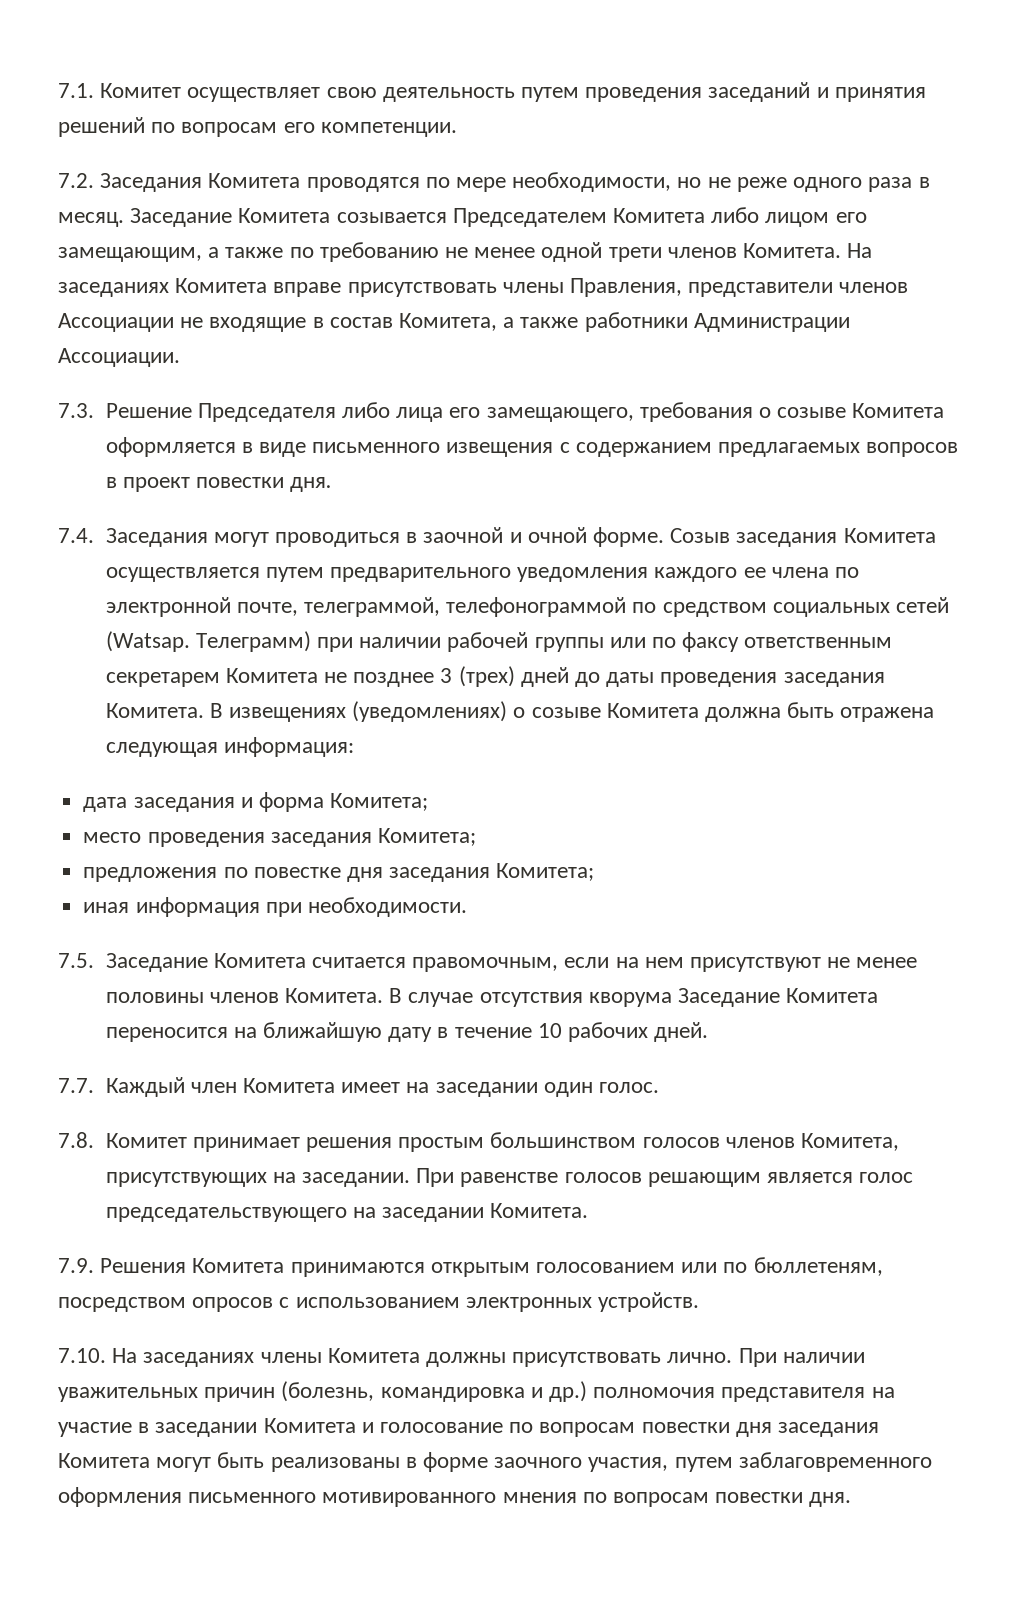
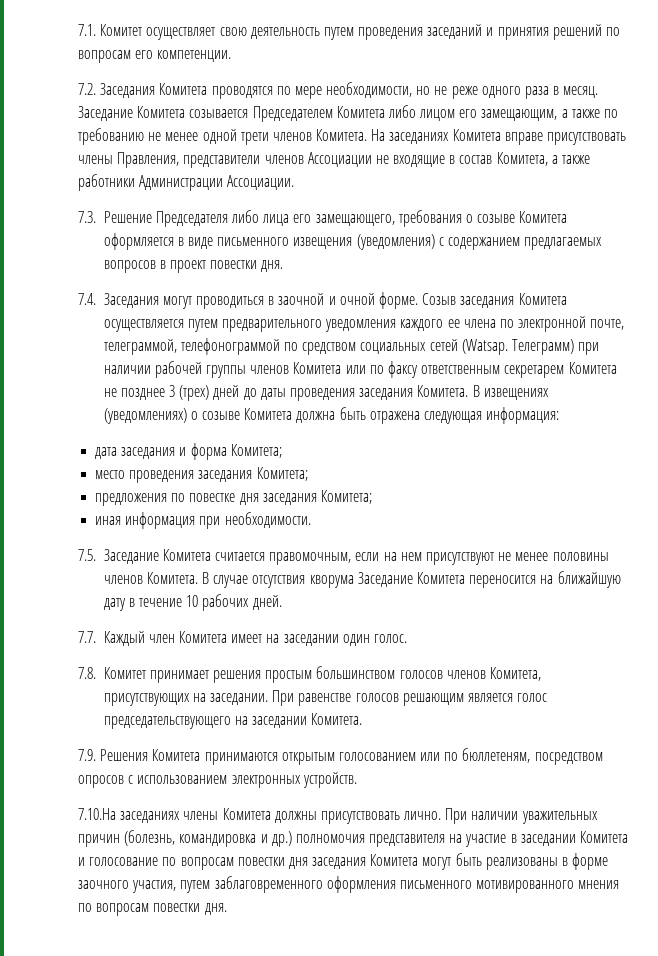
- 7.3. Решение Председателя либо лица его замещающего, требования о созыве Комитета оформляется в виде письменного извещения с содержанием предлагаемых вопросов в проект повестки дня.
+ 7.3. Решение Председателя либо лица его замещающего, требования о созыве Комитета оформляется в виде письменного извещения (уведомления) с содержанием предлагаемых вопросов в проект повестки дня.
- Телеграмм) при наличии рабочей группы или по факсу ответственным секретарем Комитета не позднее 3 (трех) дней до даты проведения заседания Комитета.
+ Телеграмм) при наличии рабочей группы членов Комитета или по факсу ответственным секретарем Комитета не позднее 3 (трех) дней до даты проведения заседания Комитета.
- 7.10. На заседаниях члены Комитета должны присутствовать лично.
+ 7.10.На заседаниях члены Комитета должны присутствовать лично.

